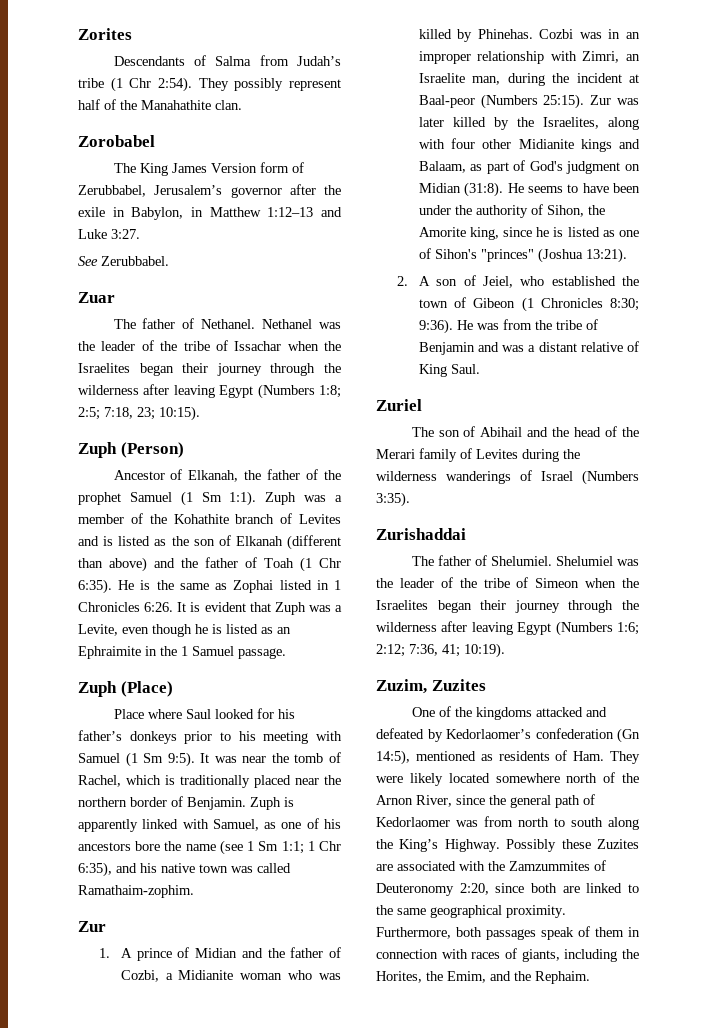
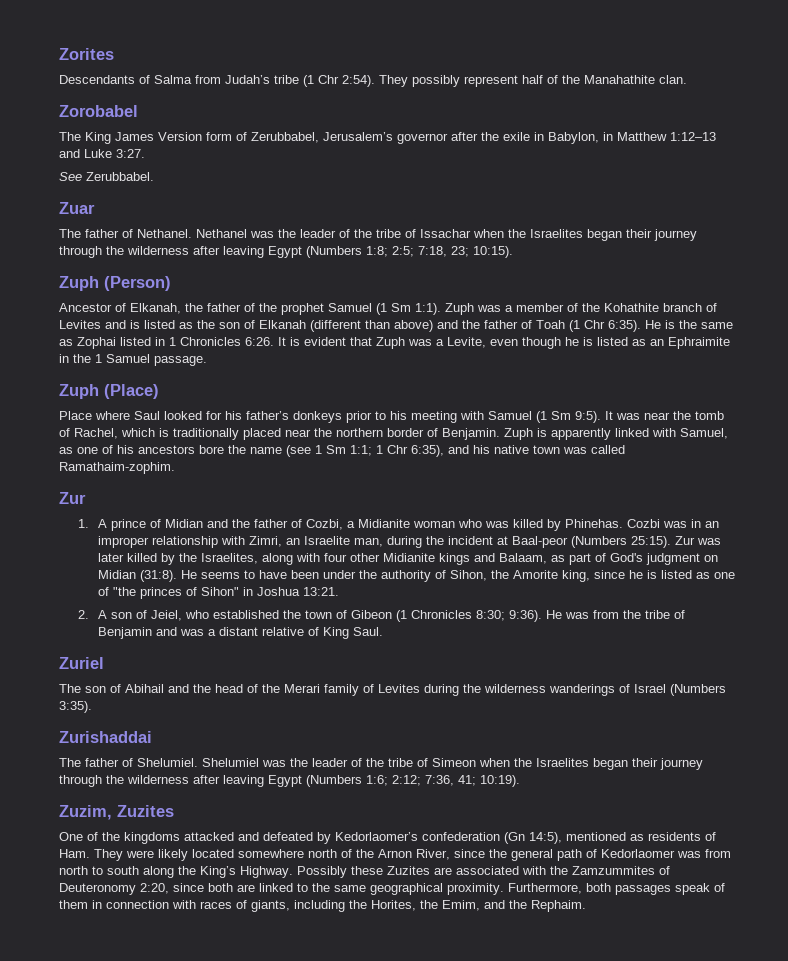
- He seems to have been under the authority of Sihon, the Amorite king, since he is listed as one of Sihon's "princes" (Joshua 13:21).
+ He seems to have been under the authority of Sihon, the Amorite king, since he is listed as one of "the princes of Sihon" in Joshua 13:21.

